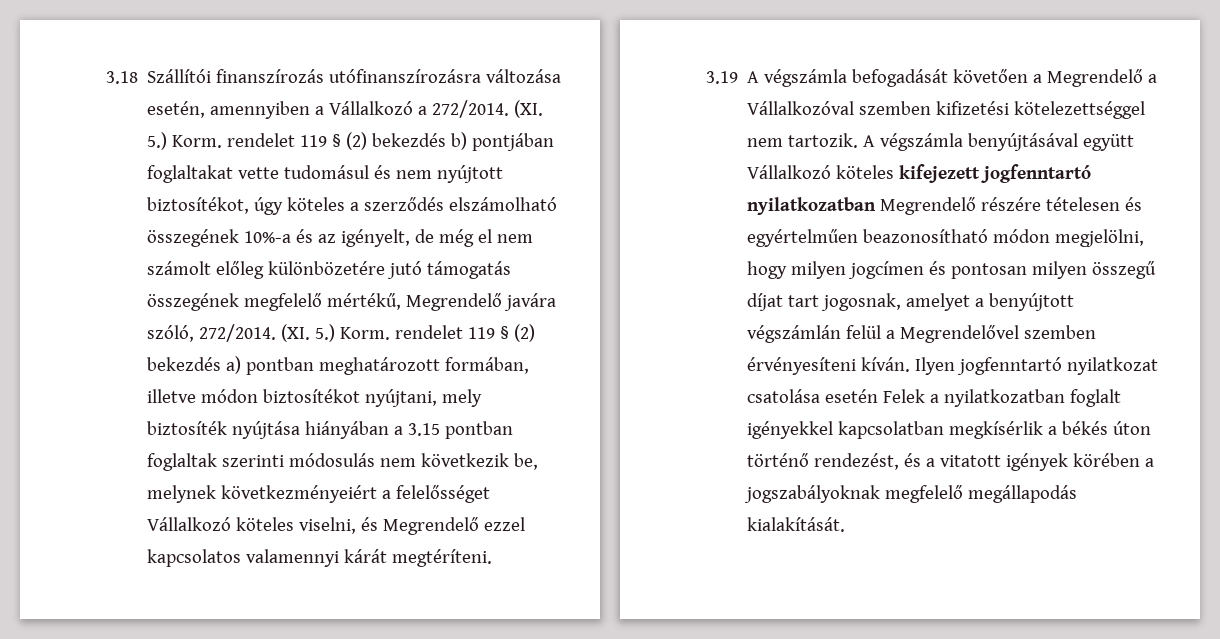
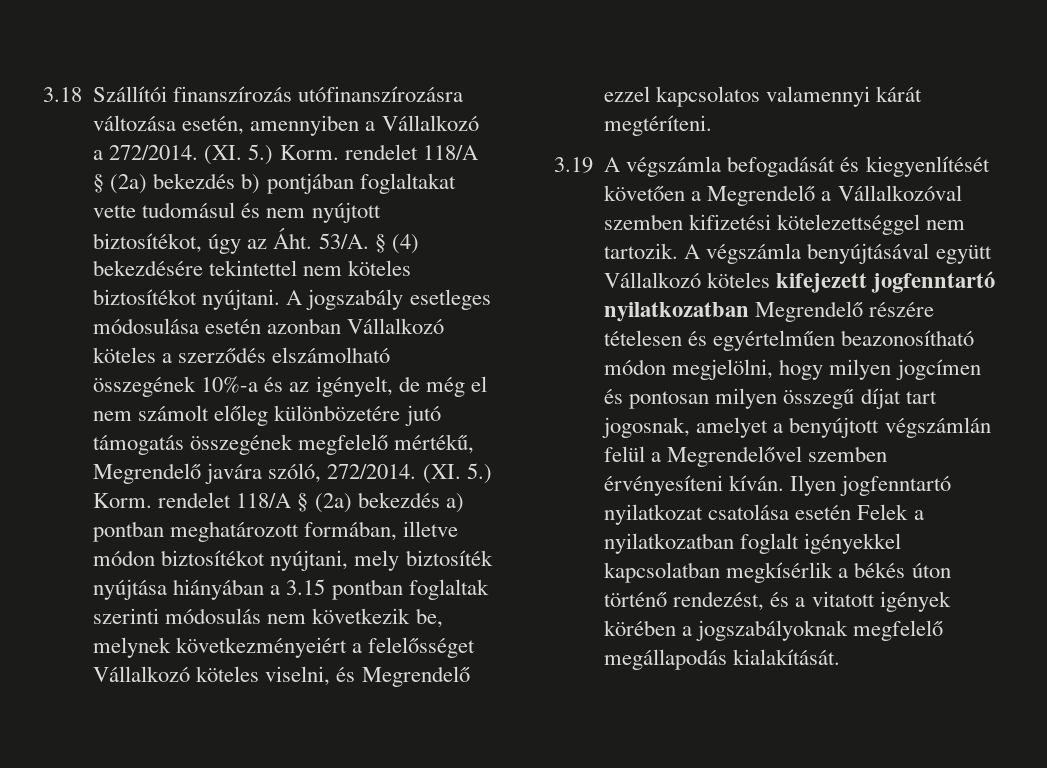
- (XI. 5.) Korm. rendelet 119 § (2) bekezdés b) pontjában foglaltakat vette tudomásul és nem nyújtott biztosítékot, úgy köteles a szerződés elszámolható összegének 10%-a és az igényelt, de még el nem számolt előleg különbözetére jutó támogatás összegének megfelelő mértékű, Megrendelő javára szóló, 272/2014.
+ (XI. 5.) Korm. rendelet 118/A § (2a) bekezdés b) pontjában foglaltakat vette tudomásul és nem nyújtott biztosítékot, úgy az Áht. 53/A. § (4) bekezdésére tekintettel nem köteles biztosítékot nyújtani. A jogszabály esetleges módosulása esetén azonban Vállalkozó köteles a szerződés elszámolható összegének 10%-a és az igényelt, de még el nem számolt előleg különbözetére jutó támogatás összegének megfelelő mértékű, Megrendelő javára szóló, 272/2014.
- (XI. 5.) Korm. rendelet 119 § (2) bekezdés a) pontban meghatározott formában, illetve módon biztosítékot nyújtani, mely biztosíték nyújtása hiányában a 3.15 pontban foglaltak szerinti módosulás nem következik be, melynek következményeiért a felelősséget Vállalkozó köteles viselni, és Megrendelő ezzel kapcsolatos valamennyi kárát megtéríteni.
+ (XI. 5.) Korm. rendelet 118/A § (2a) bekezdés a) pontban meghatározott formában, illetve módon biztosítékot nyújtani, mely biztosíték nyújtása hiányában a 3.15 pontban foglaltak szerinti módosulás nem következik be, melynek következményeiért a felelősséget Vállalkozó köteles viselni, és Megrendelő ezzel kapcsolatos valamennyi kárát megtéríteni.
- 3.19 A végszámla befogadását követően a Megrendelő a Vállalkozóval szemben kifizetési kötelezettséggel nem tartozik.
+ 3.19 A végszámla befogadását és kiegyenlítését követően a Megrendelő a Vállalkozóval szemben kifizetési kötelezettséggel nem tartozik.

